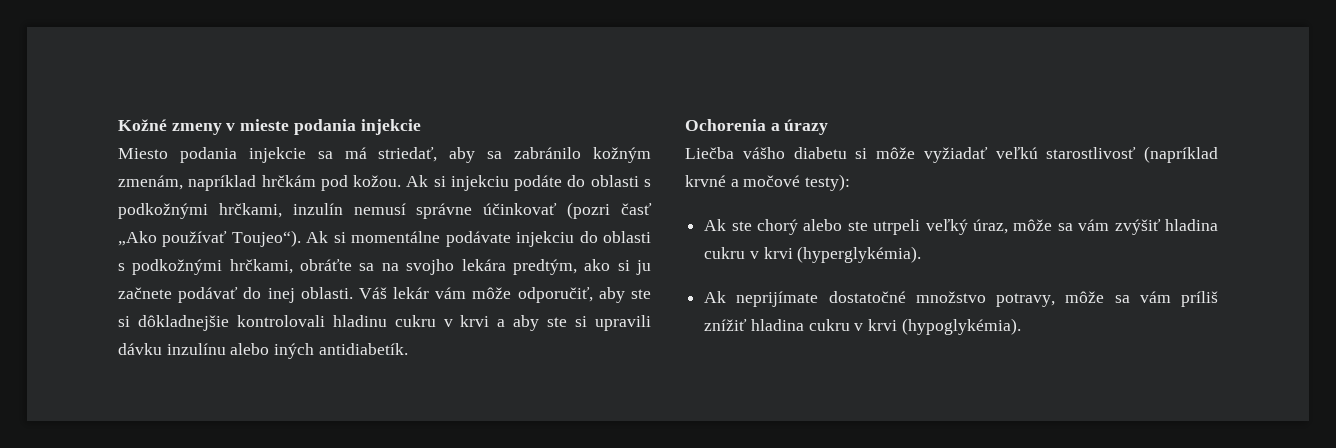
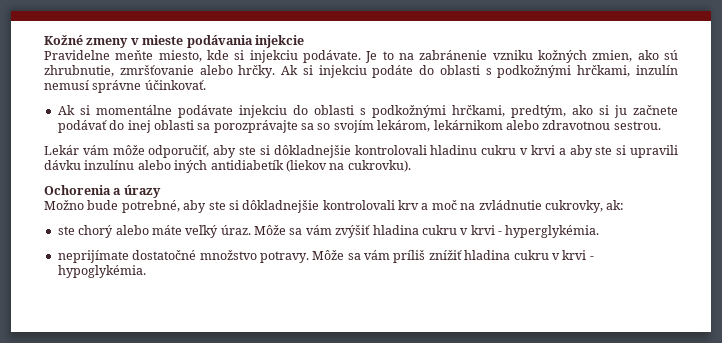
- Kožné zmeny v mieste podania injekcie
+ Kožné zmeny v mieste podávania injekcie
- Miesto podania injekcie sa má striedať, aby sa zabránilo kožným zmenám, napríklad hrčkám pod kožou.
+ Pravidelne meňte miesto, kde si injekciu podávate. Je to na zabránenie vzniku kožných zmien, ako sú zhrubnutie, zmršťovanie alebo hrčky.
- Ak si injekciu podáte do oblasti s podkožnými hrčkami, inzulín nemusí správne účinkovať (pozri časť „Ako používať Toujeo“). Ak si momentálne podávate injekciu do oblasti s podkožnými hrčkami, obráťte sa na svojho lekára predtým, ako si ju začnete podávať do inej oblasti. Váš lekár vám môže odporučiť, aby ste si dôkladnejšie kontrolovali hladinu cukru v krvi a aby ste si upravili dávku inzulínu alebo iných antidiabetík.
+ Ak si injekciu podáte do oblasti s podkožnými hrčkami, inzulín nemusí správne účinkovať.
+ Ak si momentálne podávate injekciu do oblasti s podkožnými hrčkami, predtým, ako si ju začnete podávať do inej oblasti sa porozprávajte sa so svojím lekárom, lekárnikom alebo zdravotnou sestrou.
+ Lekár vám môže odporučiť, aby ste si dôkladnejšie kontrolovali hladinu cukru v krvi a aby ste si upravili dávku inzulínu alebo iných antidiabetík (liekov na cukrovku).
- Liečba vášho diabetu si môže vyžiadať veľkú starostlivosť (napríklad krvné a močové testy):
- Ak ste chorý alebo ste utrpeli veľký úraz, môže sa vám zvýšiť hladina cukru v krvi (hyperglykémia).
- Ak neprijímate dostatočné množstvo potravy, môže sa vám príliš znížiť hladina cukru v krvi (hypoglykémia).
+ Možno bude potrebné, aby ste si dôkladnejšie kontrolovali krv a moč na zvládnutie cukrovky, ak:
+ ste chorý alebo máte veľký úraz. Môže sa vám zvýšiť hladina cukru v krvi - hyperglykémia.
+ neprijímate dostatočné množstvo potravy. Môže sa vám príliš znížiť hladina cukru v krvi - hypoglykémia.

